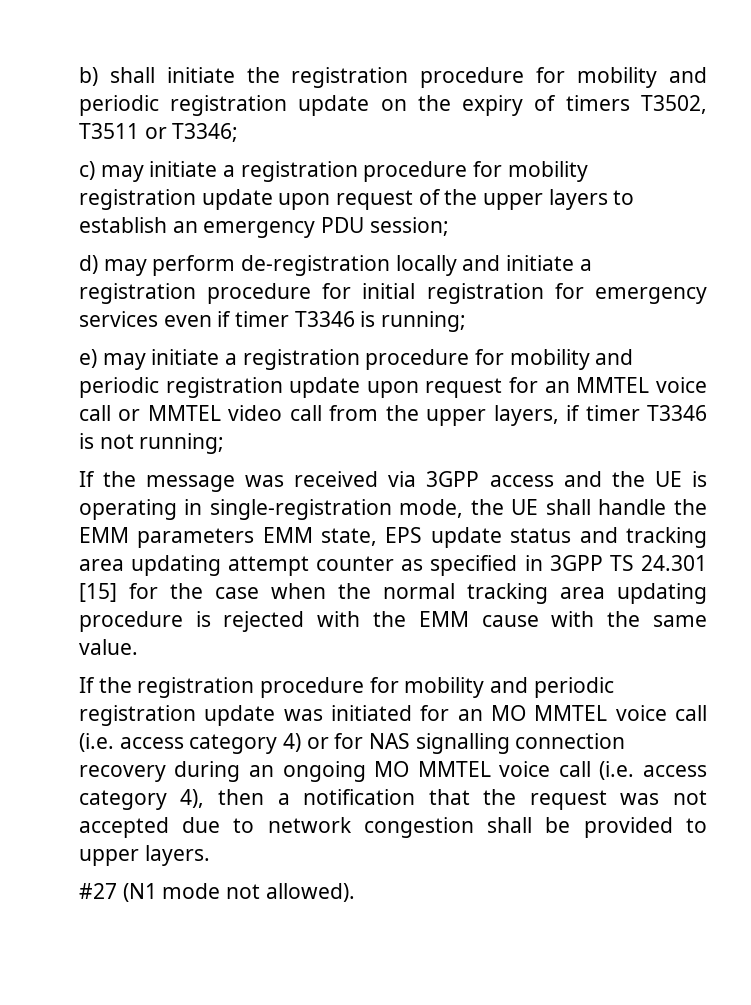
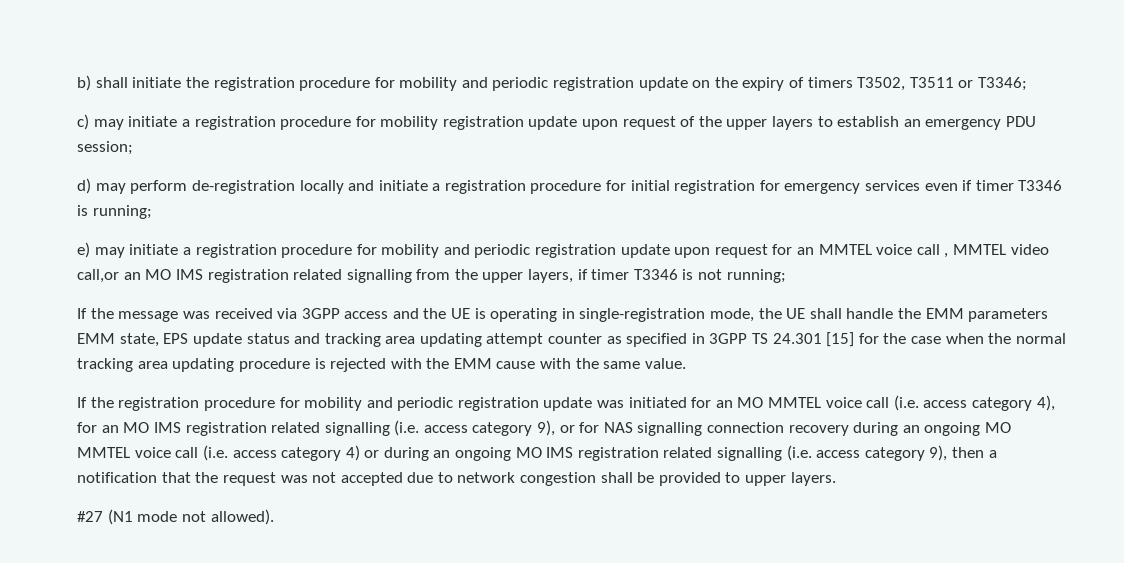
- e) may initiate a registration procedure for mobility and periodic registration update upon request for an MMTEL voice call or MMTEL video call from the upper layers, if timer T3346 is not running;
+ e) may initiate a registration procedure for mobility and periodic registration update upon request for an MMTEL voice call , MMTEL video call,or an MO IMS registration related signalling from the upper layers, if timer T3346 is not running;
- If the registration procedure for mobility and periodic registration update was initiated for an MO MMTEL voice call (i.e. access category 4) or for NAS signalling connection recovery during an ongoing MO MMTEL voice call (i.e. access category 4), then a notification that the request was not accepted due to network congestion shall be provided to upper layers.
+ If the registration procedure for mobility and periodic registration update was initiated for an MO MMTEL voice call (i.e. access category 4), for an MO IMS registration related signalling (i.e. access category 9), or for NAS signalling connection recovery during an ongoing MO MMTEL voice call (i.e. access category 4) or during an ongoing MO IMS registration related signalling (i.e. access category 9), then a notification that the request was not accepted due to network congestion shall be provided to upper layers.

